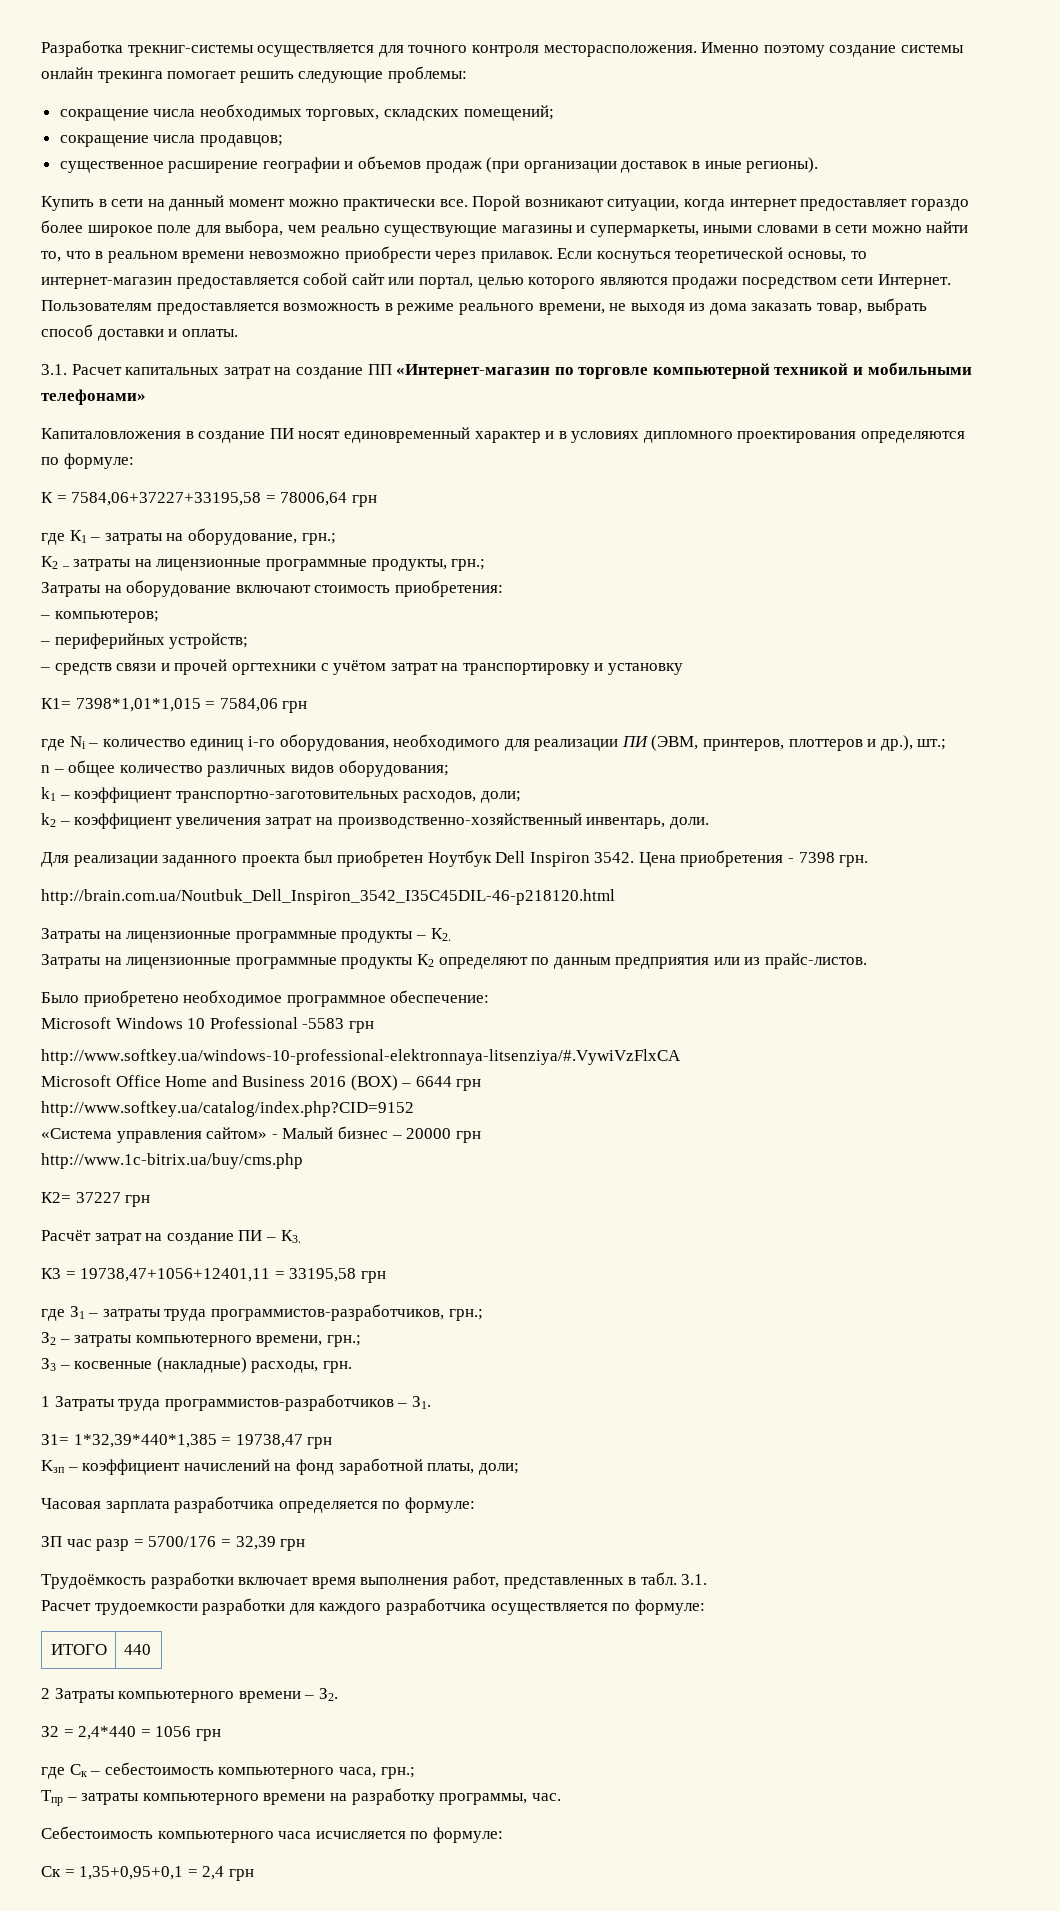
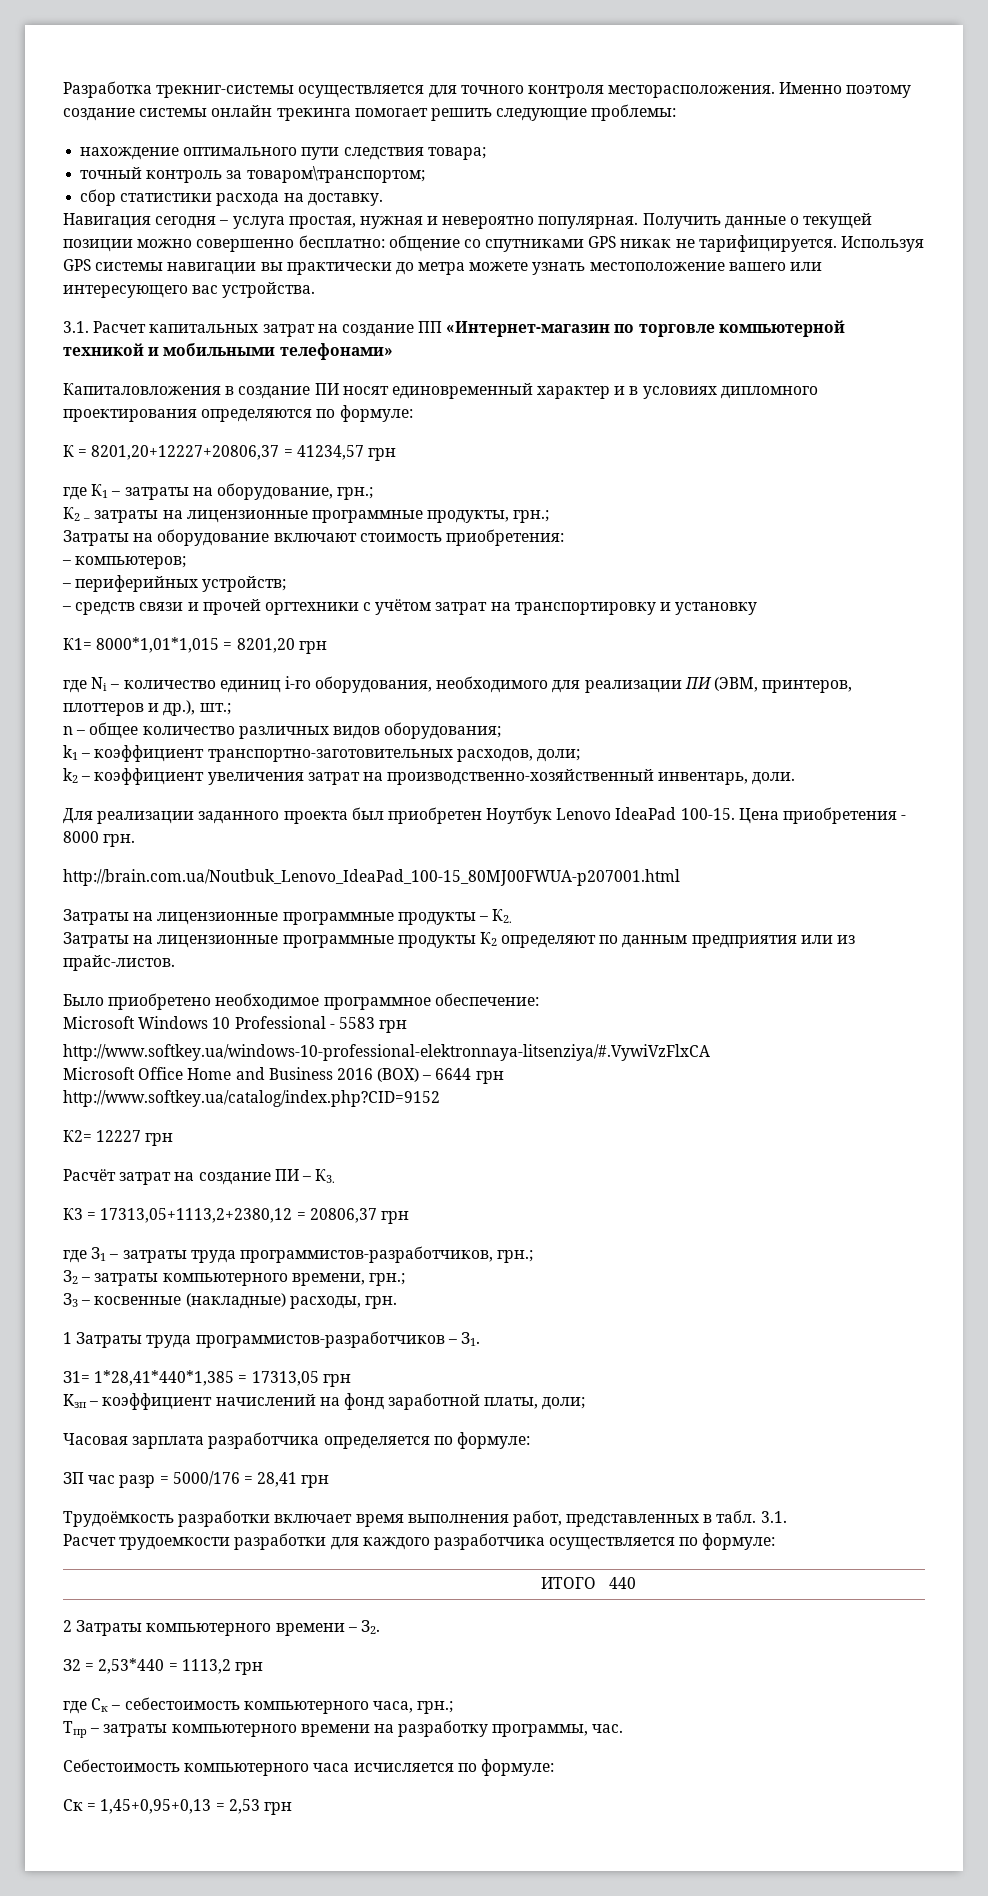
- сокращение числа необходимых торговых, складских помещений;
- сокращение числа продавцов;
- существенное расширение географии и объемов продаж (при организации доставок в иные регионы).
- Купить в сети на данный момент можно практически все. Порой возникают ситуации, когда интернет предоставляет гораздо более широкое поле для выбора, чем реально существующие магазины и супермаркеты, иными словами в сети можно найти то, что в реальном времени невозможно приобрести через прилавок. Если коснуться теоретической основы, то интернет-магазин предоставляется собой сайт или портал, целью которого являются продажи посредством сети Интернет. Пользователям предоставляется возможность в режиме реального времени, не выходя из дома заказать товар, выбрать способ доставки и оплаты.
+ нахождение оптимального пути следствия товара;
+ точный контроль за товаром\транспортом;
+ сбор статистики расхода на доставку.
+ Навигация сегодня – услуга простая, нужная и невероятно популярная. Получить данные о текущей позиции можно совершенно бесплатно: общение со спутниками GPS никак не тарифицируется. Используя GPS системы навигации вы практически до метра можете узнать местоположение вашего или интересующего вас устройства.
- К = 7584,06+37227+33195,58 = 78006,64 грн
+ К = 8201,20+12227+20806,37 = 41234,57 грн
- К1= 7398*1,01*1,015 = 7584,06 грн
+ К1= 8000*1,01*1,015 = 8201,20 грн
- Для реализации заданного проекта был приобретен Ноутбук Dell Inspiron 3542.
+ Для реализации заданного проекта был приобретен Ноутбук Lenovo IdeaPad 100-15.
- Цена приобретения - 7398 грн.
- http://brain.com.ua/Noutbuk_Dell_Inspiron_3542_I35C45DIL-46-p218120.html
+ Цена приобретения - 8000 грн.
+ http://brain.com.ua/Noutbuk_Lenovo_IdeaPad_100-15_80MJ00FWUA-p207001.html
- Microsoft Windows 10 Professional -5583 грн
+ Microsoft Windows 10 Professional - 5583 грн
- «Система управления сайтом» - Малый бизнес – 20000 грн
- http://www.1c-bitrix.ua/buy/cms.php
- К2= 37227 грн
+ К2= 12227 грн
- К3 = 19738,47+1056+12401,11 = 33195,58 грн
+ К3 = 17313,05+1113,2+2380,12 = 20806,37 грн
- З1= 1*32,39*440*1,385 = 19738,47 грн
+ З1= 1*28,41*440*1,385 = 17313,05 грн
- ЗП час разр = 5700/176 = 32,39 грн
+ ЗП час разр = 5000/176 = 28,41 грн
- З2 = 2,4*440 = 1056 грн
+ З2 = 2,53*440 = 1113,2 грн
- Ск = 1,35+0,95+0,1 = 2,4 грн
+ Ск = 1,45+0,95+0,13 = 2,53 грн

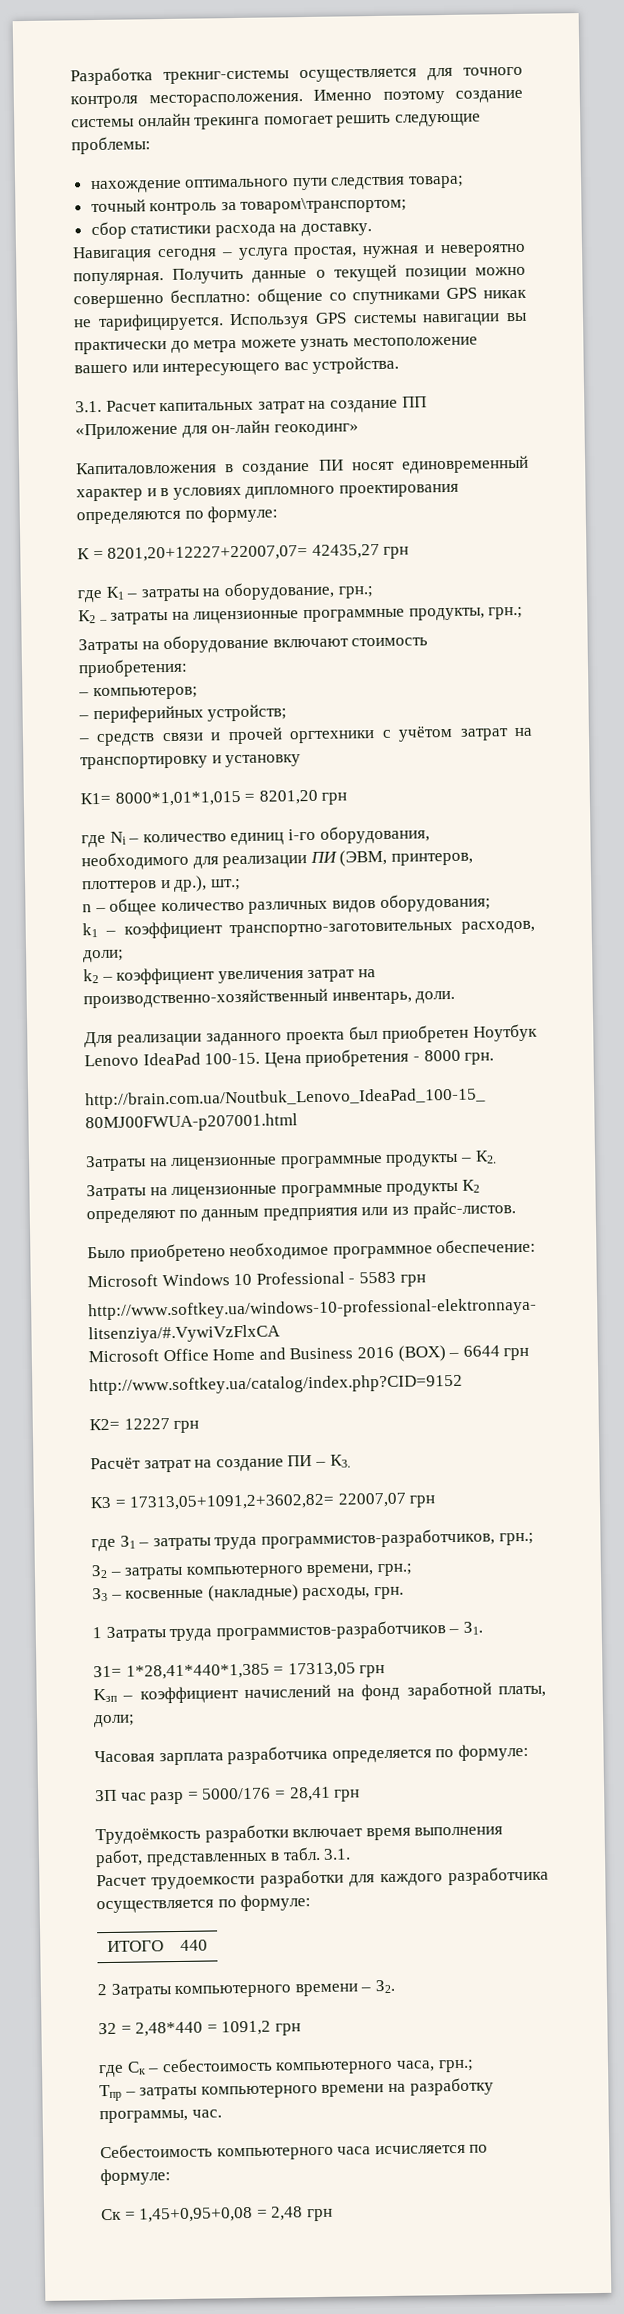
- 3.1. Расчет капитальных затрат на создание ПП «Интернет-магазин по торговле компьютерной техникой и мобильными телефонами»
+ 3.1. Расчет капитальных затрат на создание ПП «Приложение для он-лайн геокодинг»
- К = 8201,20+12227+20806,37 = 41234,57 грн
+ К = 8201,20+12227+22007,07= 42435,27 грн
- К3 = 17313,05+1113,2+2380,12 = 20806,37 грн
+ К3 = 17313,05+1091,2+3602,82= 22007,07 грн
- З2 = 2,53*440 = 1113,2 грн
+ З2 = 2,48*440 = 1091,2 грн
- Ск = 1,45+0,95+0,13 = 2,53 грн
+ Ск = 1,45+0,95+0,08 = 2,48 грн

